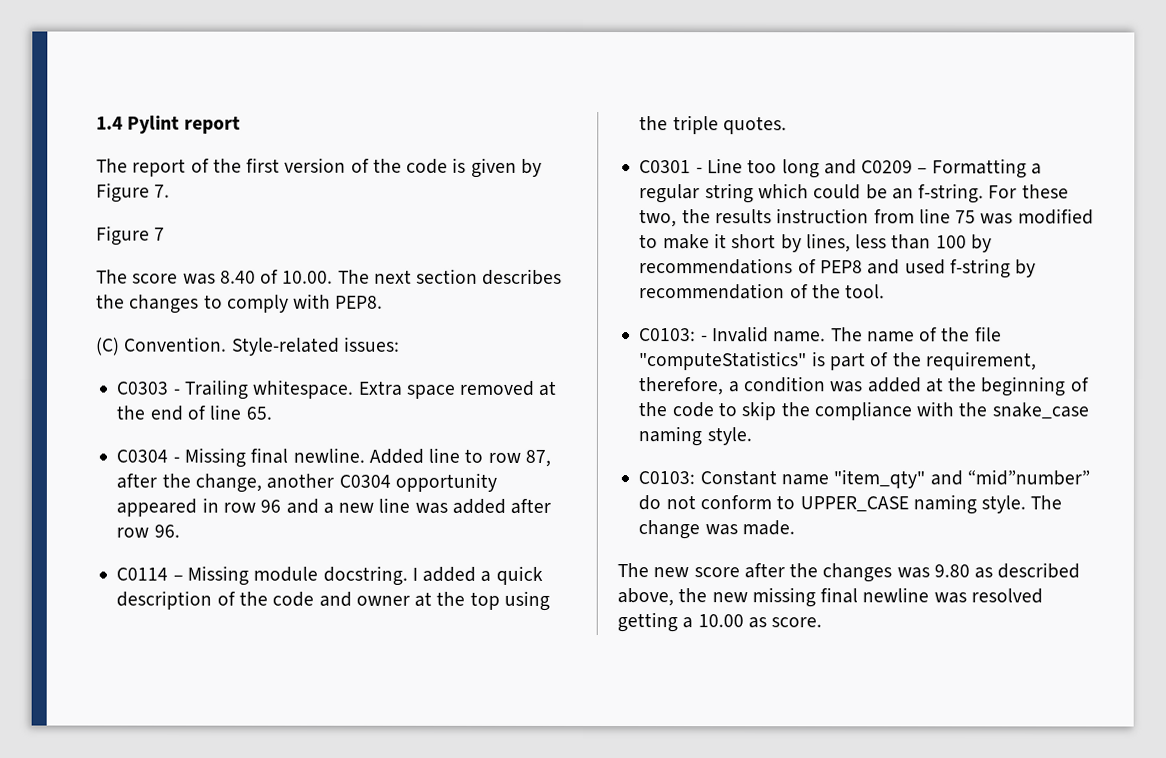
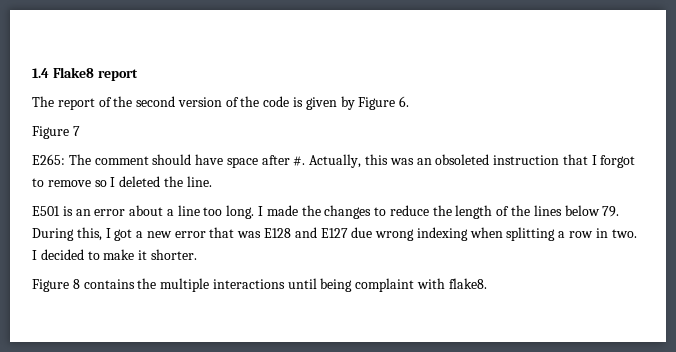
- 1.4 Pylint report
+ 1.4 Flake8 report
- The report of the first version of the code is given by Figure 7.
+ The report of the second version of the code is given by Figure 6.
- The score was 8.40 of 10.00. The next section describes the changes to comply with PEP8.
- (C) Convention. Style-related issues:
- C0303 - Trailing whitespace. Extra space removed at the end of line 65.
- C0304 - Missing final newline. Added line to row 87, after the change, another C0304 opportunity appeared in row 96 and a new line was added after row 96.
- C0114 – Missing module docstring. I added a quick description of the code and owner at the top using the triple quotes.
- C0301 - Line too long and C0209 – Formatting a regular string which could be an f-string. For these two, the results instruction from line 75 was modified to make it short by lines, less than 100 by recommendations of PEP8 and used f-string by recommendation of the tool.
- C0103: - Invalid name. The name of the file "computeStatistics" is part of the requirement, therefore, a condition was added at the beginning of the code to skip the compliance with the snake_case naming style.
- C0103: Constant name "item_qty" and “mid”number” do not conform to UPPER_CASE naming style. The change was made.
- The new score after the changes was 9.80 as described above, the new missing final newline was resolved getting a 10.00 as score.
+ E265: The comment should have space after #. Actually, this was an obsoleted instruction that I forgot to remove so I deleted the line.
+ E501 is an error about a line too long. I made the changes to reduce the length of the lines below 79. During this, I got a new error that was E128 and E127 due wrong indexing when splitting a row in two. I decided to make it shorter.
+ Figure 8 contains the multiple interactions until being complaint with flake8.

